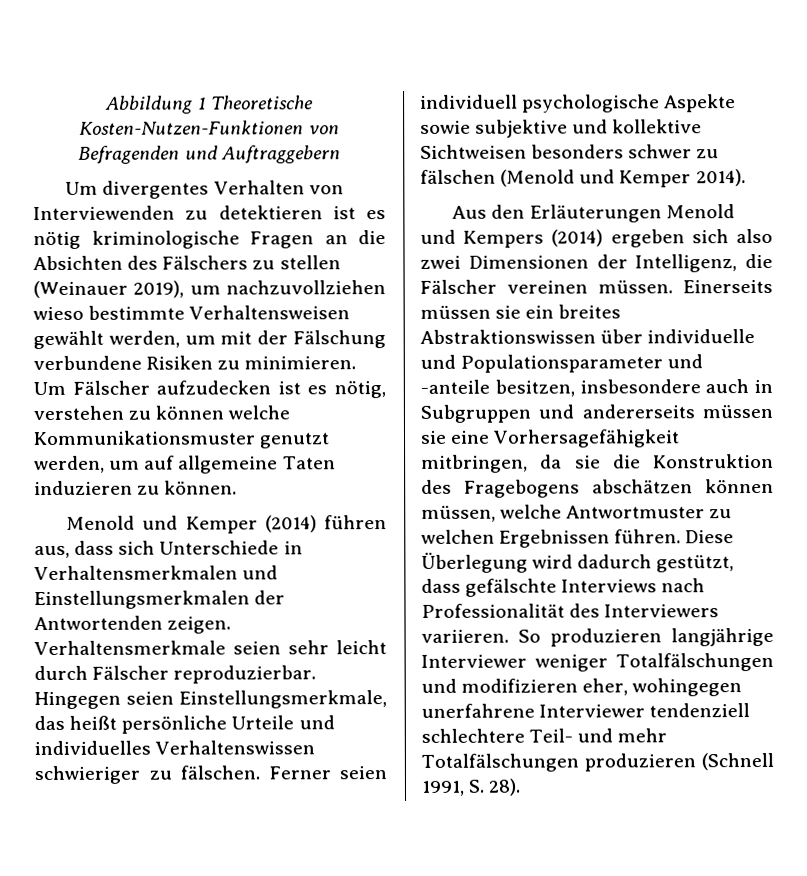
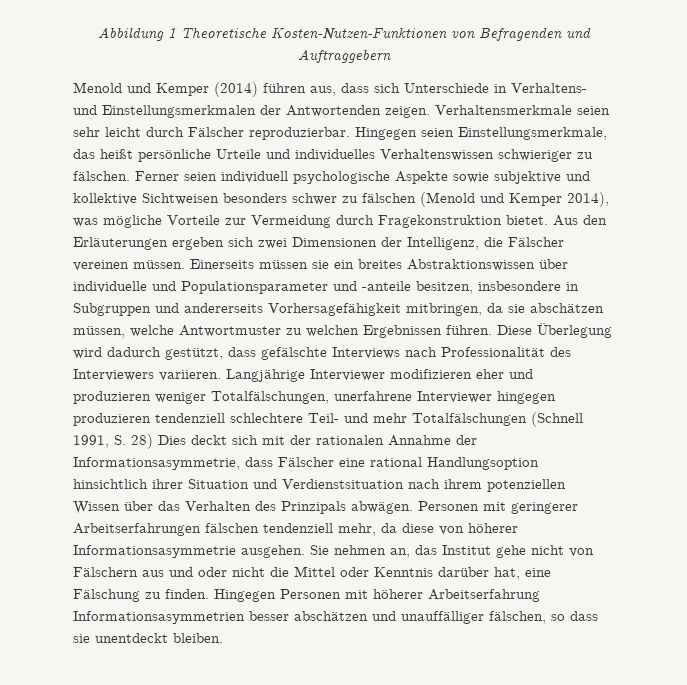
- Um divergentes Verhalten von Interviewenden zu detektieren ist es nötig kriminologische Fragen an die Absichten des Fälschers zu stellen (Weinauer 2019), um nachzuvollziehen wieso bestimmte Verhaltensweisen gewählt werden, um mit der Fälschung verbundene Risiken zu minimieren. Um Fälscher aufzudecken ist es nötig, verstehen zu können welche Kommunikationsmuster genutzt werden, um auf allgemeine Taten induzieren zu können.
- Menold und Kemper (2014) führen aus, dass sich Unterschiede in Verhaltensmerkmalen und Einstellungsmerkmalen der Antwortenden zeigen.
+ Menold und Kemper (2014) führen aus, dass sich Unterschiede in Verhaltens- und Einstellungsmerkmalen der Antwortenden zeigen.
- Ferner seien individuell psychologische Aspekte sowie subjektive und kollektive Sichtweisen besonders schwer zu fälschen (Menold und Kemper 2014).
- Aus den Erläuterungen Menold und Kempers (2014) ergeben sich also zwei Dimensionen der Intelligenz, die Fälscher vereinen müssen.
+ Ferner seien individuell psychologische Aspekte sowie subjektive und kollektive Sichtweisen besonders schwer zu fälschen (Menold und Kemper 2014), was mögliche Vorteile zur Vermeidung durch Fragekonstruktion bietet. Aus den Erläuterungen ergeben sich zwei Dimensionen der Intelligenz, die Fälscher vereinen müssen.
- Einerseits müssen sie ein breites Abstraktionswissen über individuelle und Populationsparameter und -anteile besitzen, insbesondere auch in Subgruppen und andererseits müssen sie eine Vorhersagefähigkeit mitbringen, da sie die Konstruktion des Fragebogens abschätzen können müssen, welche Antwortmuster zu welchen Ergebnissen führen.
+ Einerseits müssen sie ein breites Abstraktionswissen über individuelle und Populationsparameter und -anteile besitzen, insbesondere in Subgruppen und andererseits Vorhersagefähigkeit mitbringen, da sie abschätzen müssen, welche Antwortmuster zu welchen Ergebnissen führen.
- So produzieren langjährige Interviewer weniger Totalfälschungen und modifizieren eher, wohingegen unerfahrene Interviewer tendenziell schlechtere Teil- und mehr Totalfälschungen produzieren (Schnell 1991, S. 28).
+ Langjährige Interviewer modifizieren eher und produzieren weniger Totalfälschungen, unerfahrene Interviewer hingegen produzieren tendenziell schlechtere Teil- und mehr Totalfälschungen (Schnell 1991, S. 28) Dies deckt sich mit der rationalen Annahme der Informationsasymmetrie, dass Fälscher eine rational Handlungsoption hinsichtlich ihrer Situation und Verdienstsituation nach ihrem potenziellen Wissen über das Verhalten des Prinzipals abwägen. Personen mit geringerer Arbeitserfahrungen fälschen tendenziell mehr, da diese von höherer Informationsasymmetrie ausgehen. Sie nehmen an, das Institut gehe nicht von Fälschern aus und oder nicht die Mittel oder Kenntnis darüber hat, eine Fälschung zu finden. Hingegen Personen mit höherer Arbeitserfahrung Informationsasymmetrien besser abschätzen und unauffälliger fälschen, so dass sie unentdeckt bleiben.

